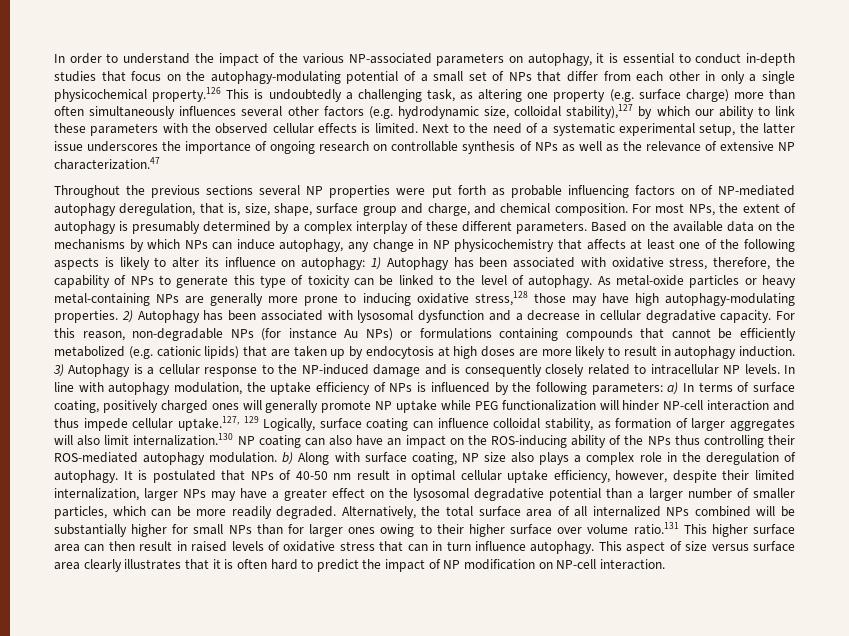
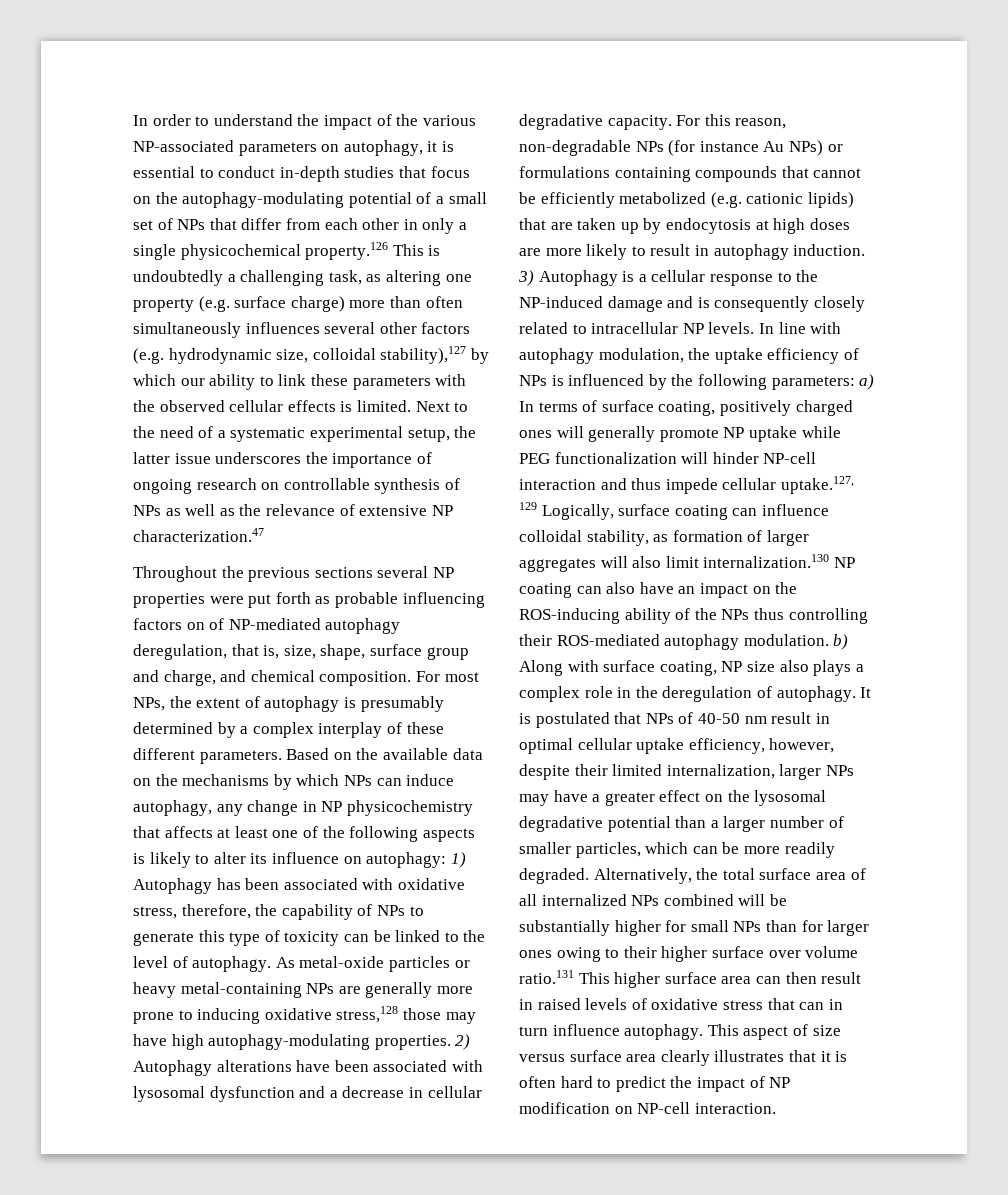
- 2) Autophagy has been associated with lysosomal dysfunction and a decrease in cellular degradative capacity.
+ 2) Autophagy alterations have been associated with lysosomal dysfunction and a decrease in cellular degradative capacity.

